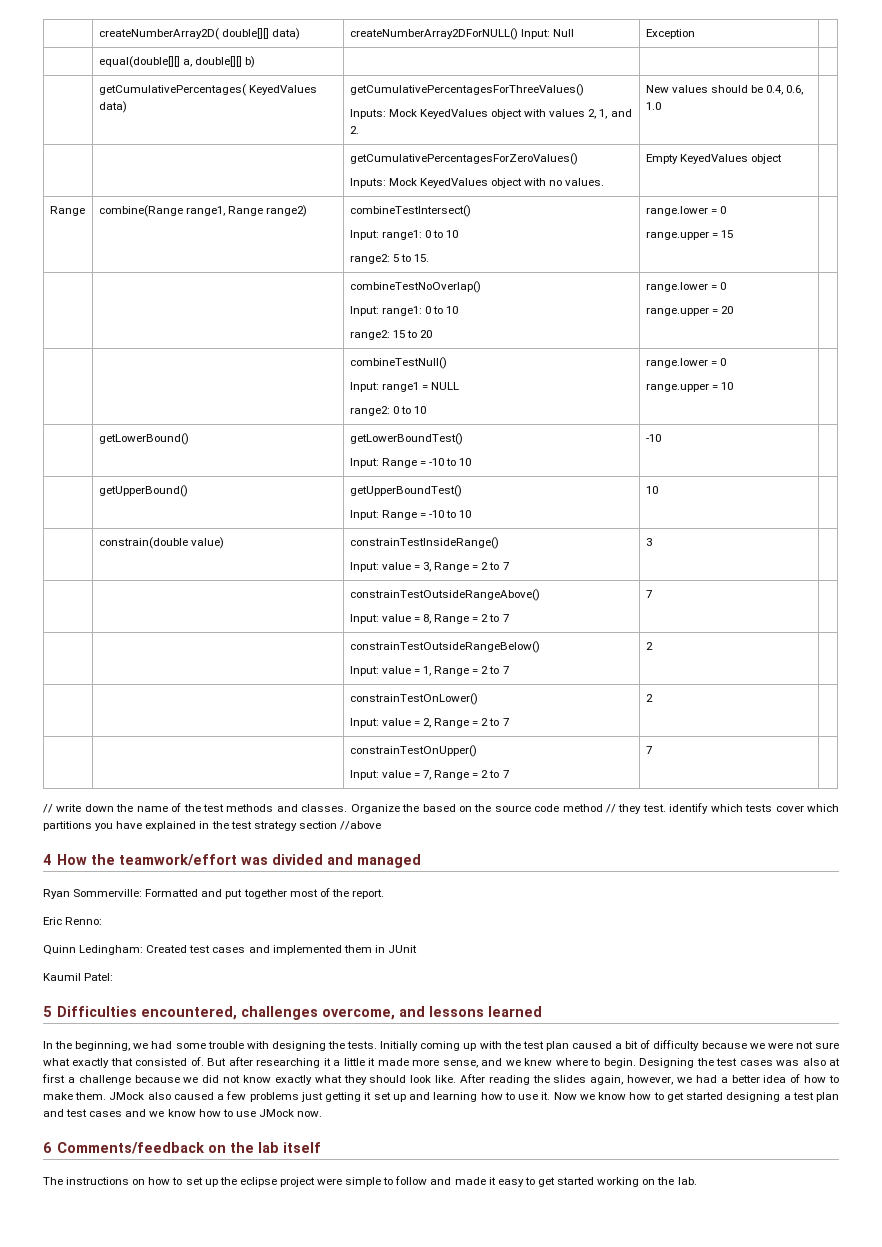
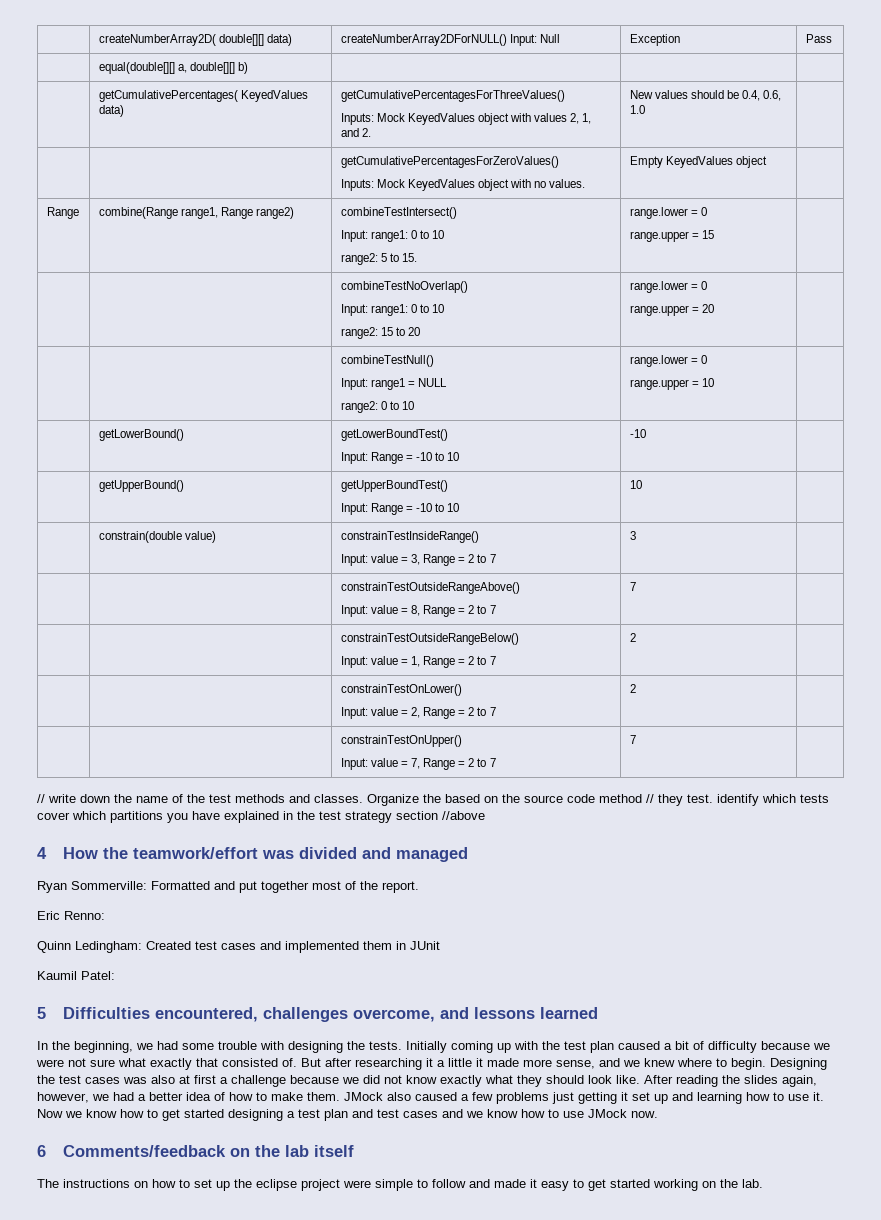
- | createNumberArray2D( double[][] data) | createNumberArray2DForNULL() Input: Null | Exception |
+ | createNumberArray2D( double[][] data) | createNumberArray2DForNULL() Input: Null | Exception | Pass

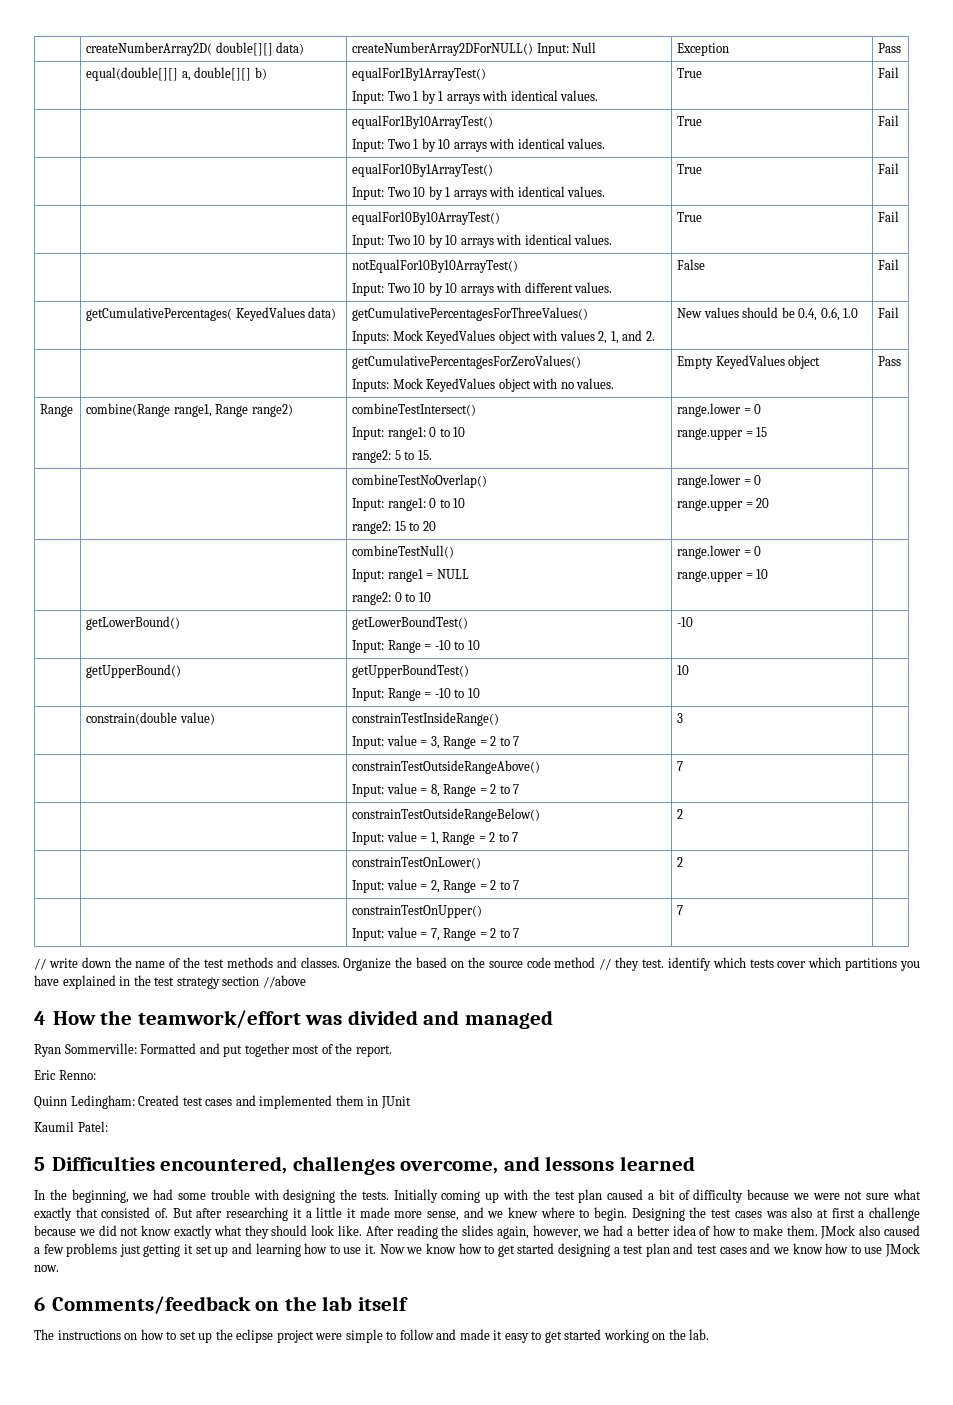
- | equal(double[][] a, double[][] b) | | |
+ | equal(double[][] a, double[][] b) | equalFor1By1ArrayTest()
+ Input: Two 1 by 1 arrays with identical values. | True | Fail
+ | | equalFor1By10ArrayTest()
+ Input: Two 1 by 10 arrays with identical values. | True | Fail
+ | | equalFor10By1ArrayTest()
+ Input: Two 10 by 1 arrays with identical values. | True | Fail
+ | | equalFor10By10ArrayTest()
+ Input: Two 10 by 10 arrays with identical values. | True | Fail
+ | | notEqualFor10By10ArrayTest()
+ Input: Two 10 by 10 arrays with different values. | False | Fail
  | getCumulativePercentages( KeyedValues data) | getCumulativePercentagesForThreeValues()
- Inputs: Mock KeyedValues object with values 2, 1, and 2. | New values should be 0.4, 0.6, 1.0 |
+ Inputs: Mock KeyedValues object with values 2, 1, and 2. | New values should be 0.4, 0.6, 1.0 | Fail
  | | getCumulativePercentagesForZeroValues()
- Inputs: Mock KeyedValues object with no values. | Empty KeyedValues object |
+ Inputs: Mock KeyedValues object with no values. | Empty KeyedValues object | Pass

